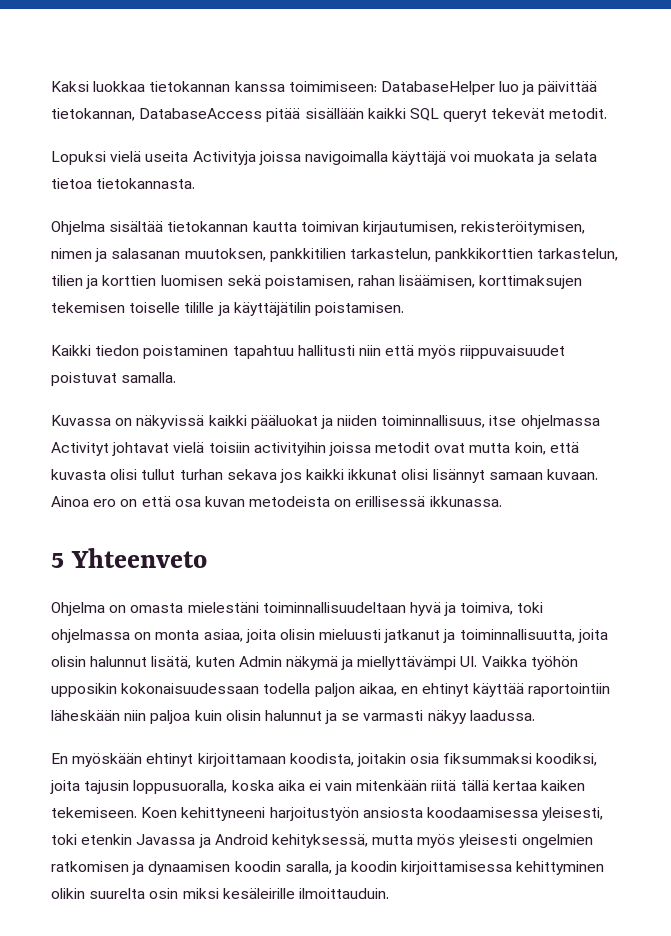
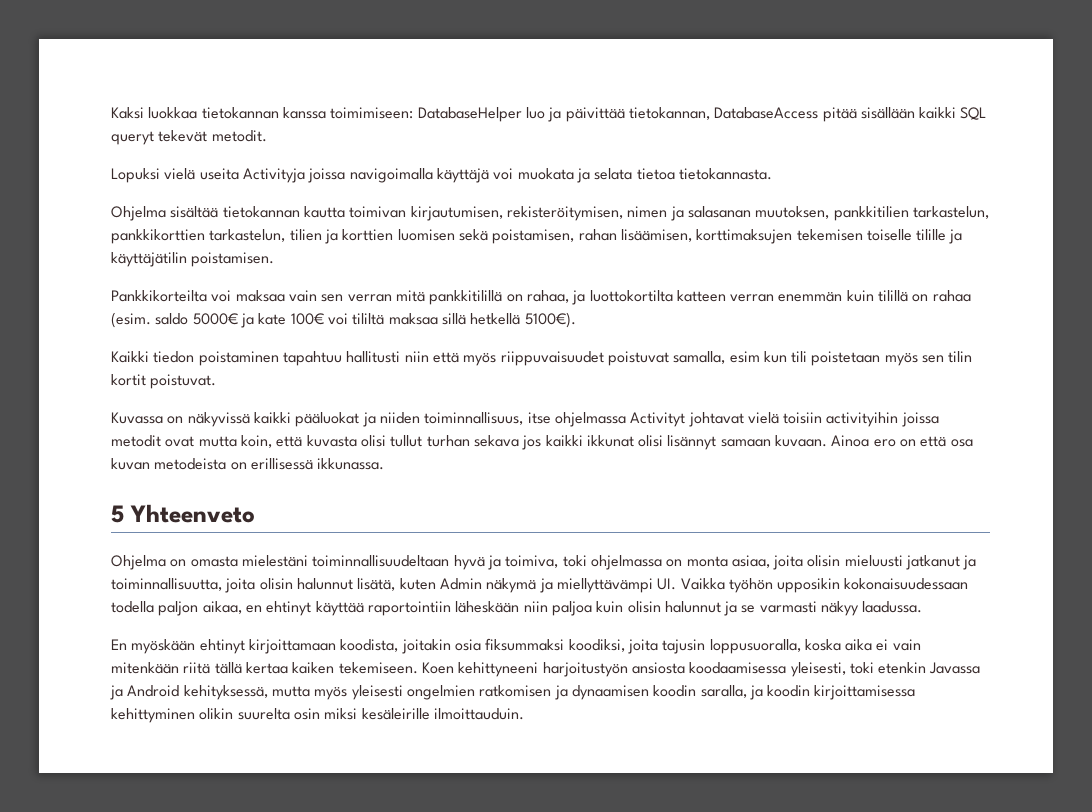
+ Pankkikorteilta voi maksaa vain sen verran mitä pankkitilillä on rahaa, ja luottokortilta katteen verran enemmän kuin tilillä on rahaa (esim. saldo 5000€ ja kate 100€ voi tililtä maksaa sillä hetkellä 5100€).
- Kaikki tiedon poistaminen tapahtuu hallitusti niin että myös riippuvaisuudet poistuvat samalla.
+ Kaikki tiedon poistaminen tapahtuu hallitusti niin että myös riippuvaisuudet poistuvat samalla, esim kun tili poistetaan myös sen tilin kortit poistuvat.

